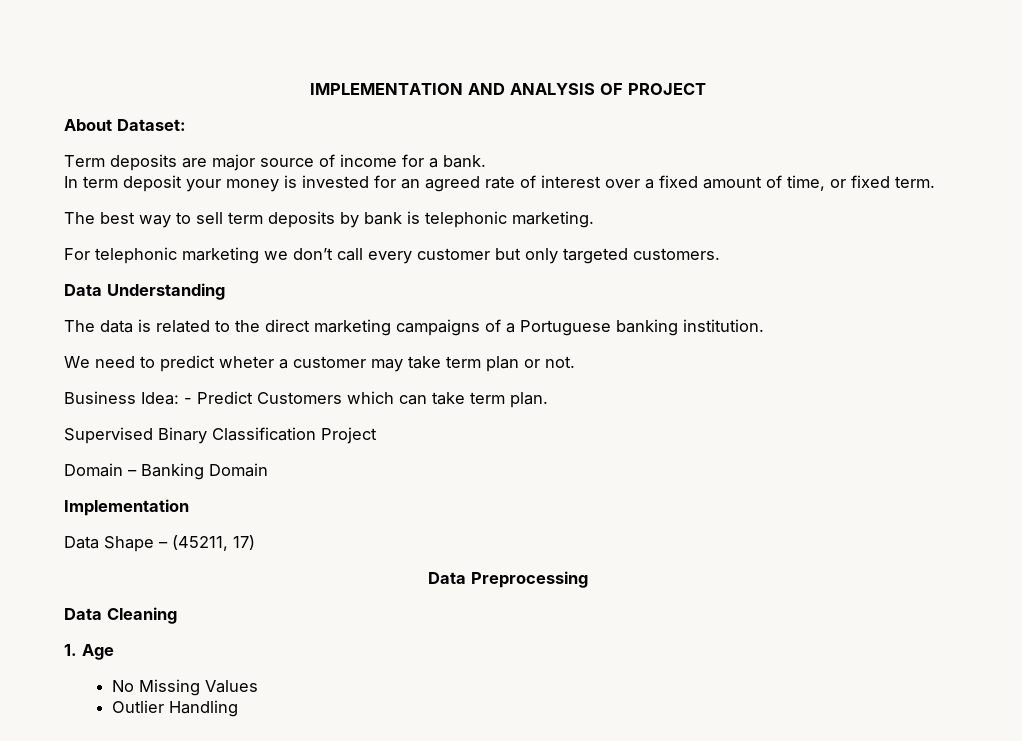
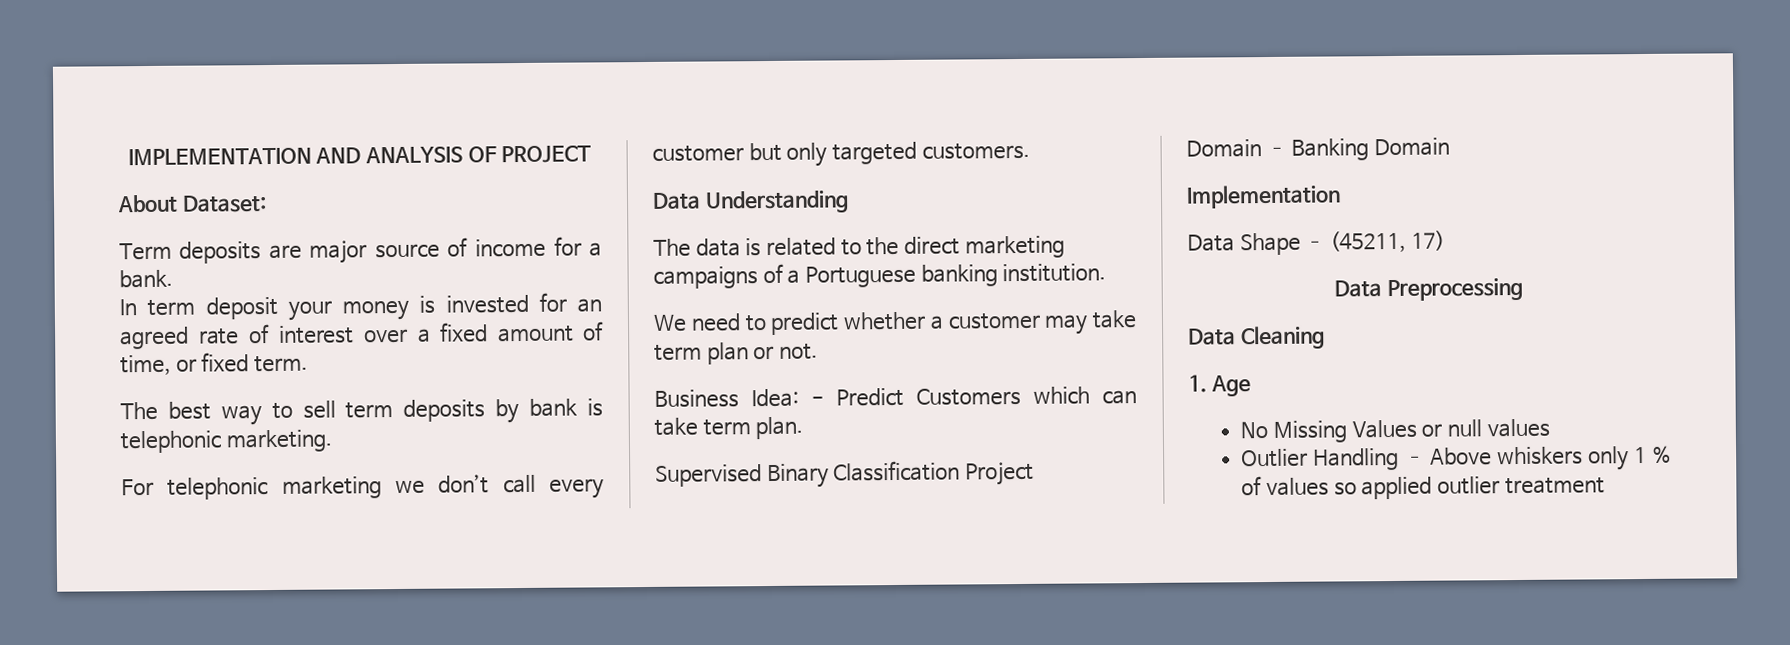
- We need to predict wheter a customer may take term plan or not.
+ We need to predict whether a customer may take term plan or not.
- No Missing Values
+ No Missing Values or null values
- Outlier Handling
+ Outlier Handling – Above whiskers only 1 % of values so applied outlier treatment

